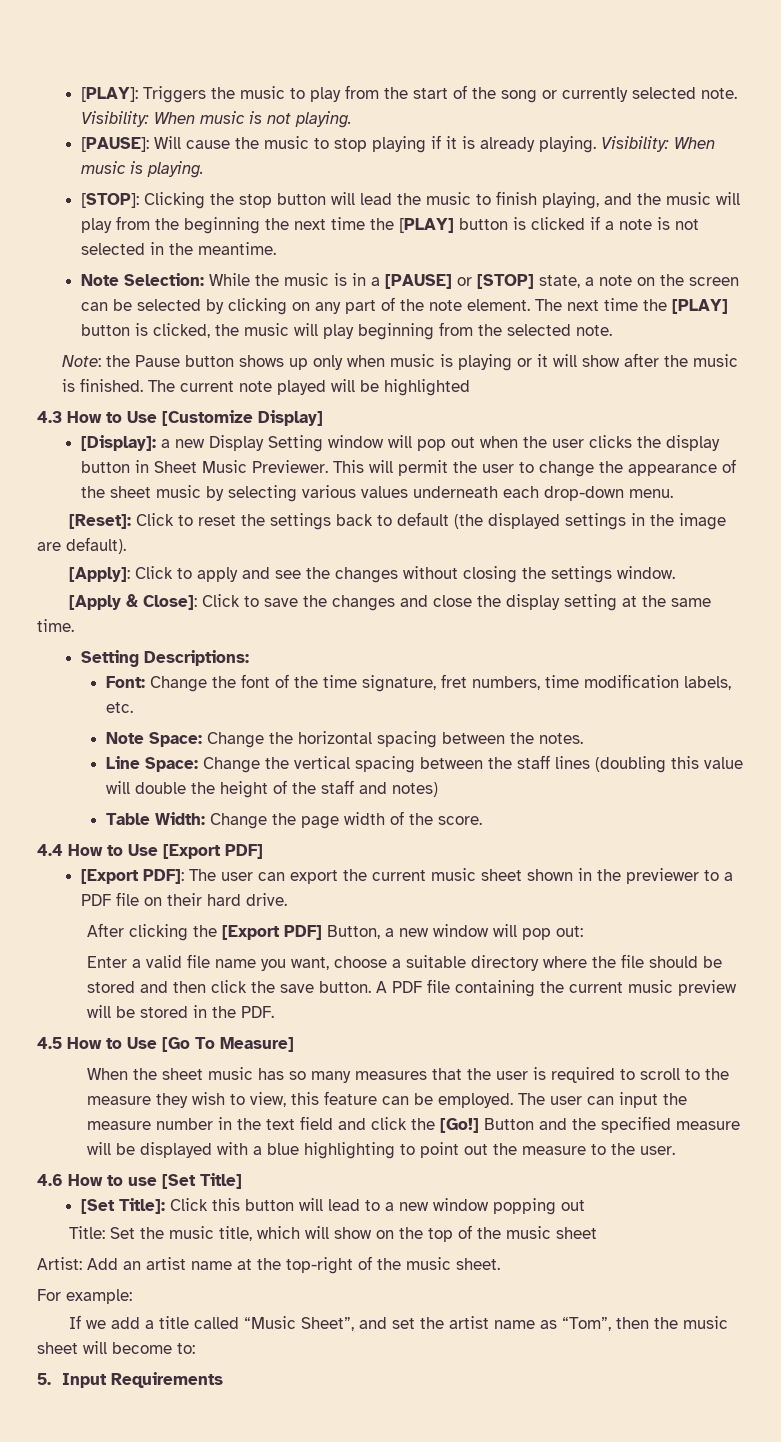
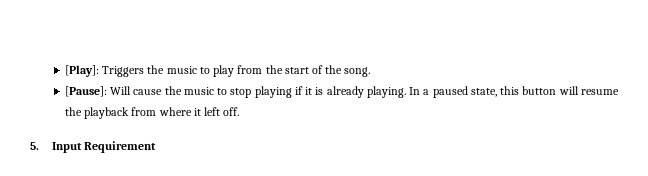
- [PLAY]: Triggers the music to play from the start of the song or currently selected note. Visibility: When music is not playing.
- [PAUSE]: Will cause the music to stop playing if it is already playing.
+ [Play]: Triggers the music to play from the start of the song.
+ [Pause]: Will cause the music to stop playing if it is already playing.
- Visibility: When music is playing.
- [STOP]: Clicking the stop button will lead the music to finish playing, and the music will play from the beginning the next time the [PLAY] button is clicked if a note is not selected in the meantime.
- Note Selection: While the music is in a [PAUSE] or [STOP] state, a note on the screen can be selected by clicking on any part of the note element. The next time the [PLAY] button is clicked, the music will play beginning from the selected note.
- Note: the Pause button shows up only when music is playing or it will show after the music is finished. The current note played will be highlighted
- 4.3 How to Use [Customize Display]
- [Display]: a new Display Setting window will pop out when the user clicks the display button in Sheet Music Previewer. This will permit the user to change the appearance of the sheet music by selecting various values underneath each drop-down menu.
- [Reset]: Click to reset the settings back to default (the displayed settings in the image are default).
- [Apply]: Click to apply and see the changes without closing the settings window.
- [Apply & Close]: Click to save the changes and close the display setting at the same time.
- Setting Descriptions:
- Font: Change the font of the time signature, fret numbers, time modification labels, etc.
- Note Space: Change the horizontal spacing between the notes.
- Line Space: Change the vertical spacing between the staff lines (doubling this value will double the height of the staff and notes)
- Table Width: Change the page width of the score.
- 4.4 How to Use [Export PDF]
- [Export PDF]: The user can export the current music sheet shown in the previewer to a PDF file on their hard drive.
- After clicking the [Export PDF] Button, a new window will pop out:
- Enter a valid file name you want, choose a suitable directory where the file should be stored and then click the save button. A PDF file containing the current music preview will be stored in the PDF.
- 4.5 How to Use [Go To Measure]
- When the sheet music has so many measures that the user is required to scroll to the measure they wish to view, this feature can be employed. The user can input the measure number in the text field and click the [Go!] Button and the specified measure will be displayed with a blue highlighting to point out the measure to the user.
- 4.6 How to use [Set Title]
- [Set Title]: Click this button will lead to a new window popping out
- Title: Set the music title, which will show on the top of the music sheet
- Artist: Add an artist name at the top-right of the music sheet.
- For example:
- If we add a title called “Music Sheet”, and set the artist name as “Tom”, then the music sheet will become to:
+ In a paused state, this button will resume the playback from where it left off.
- 5. Input Requirements
+ 5. Input Requirement

